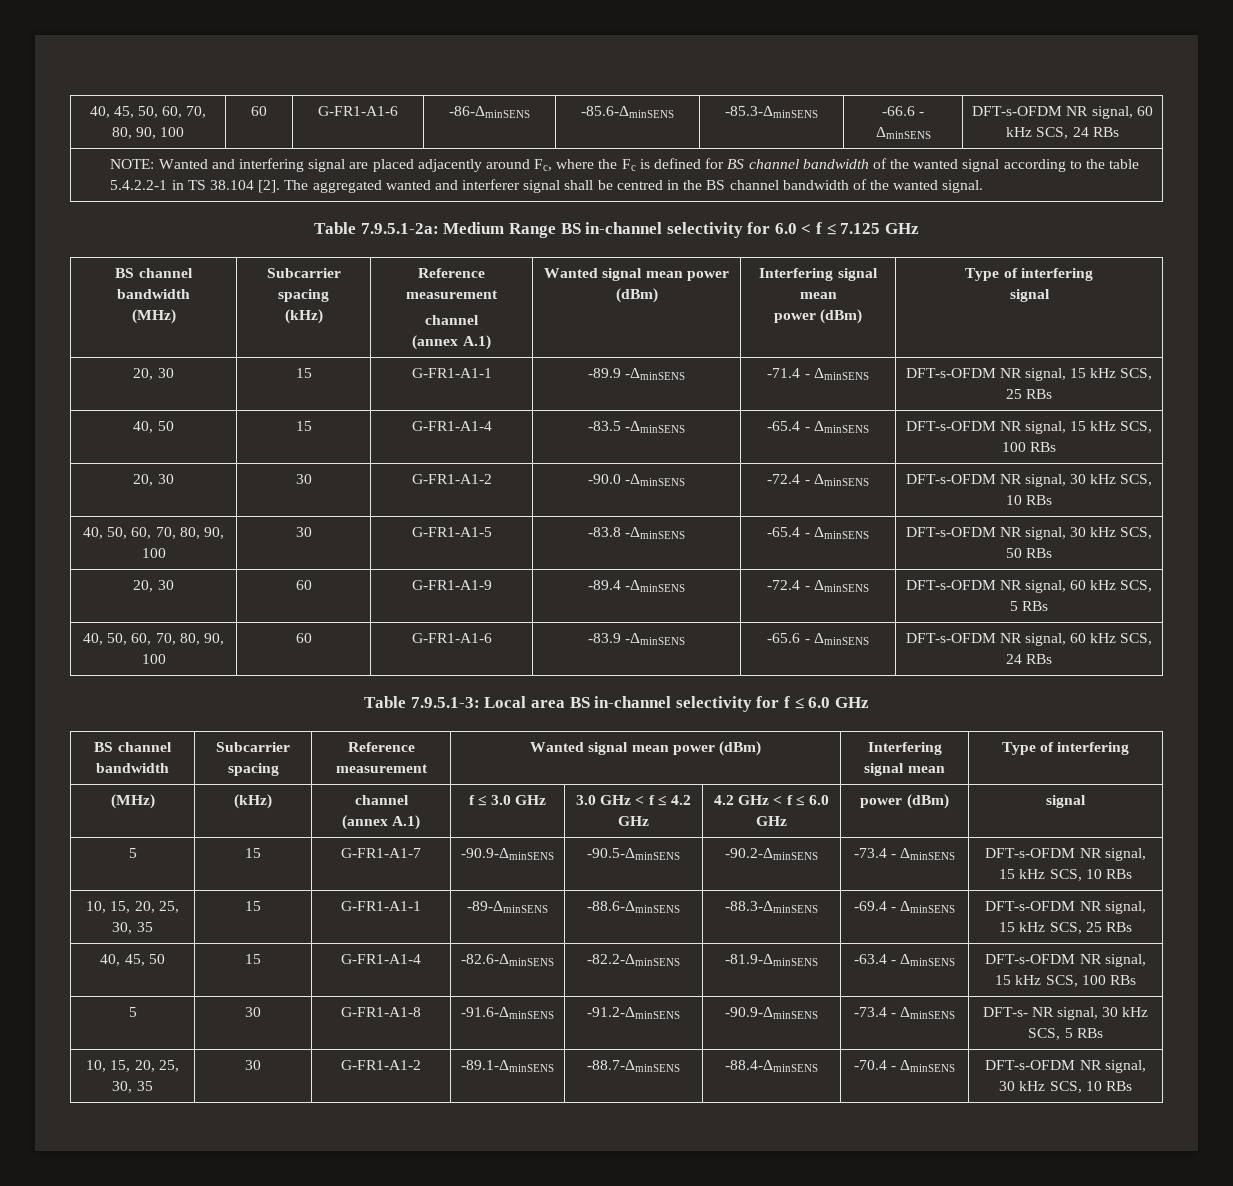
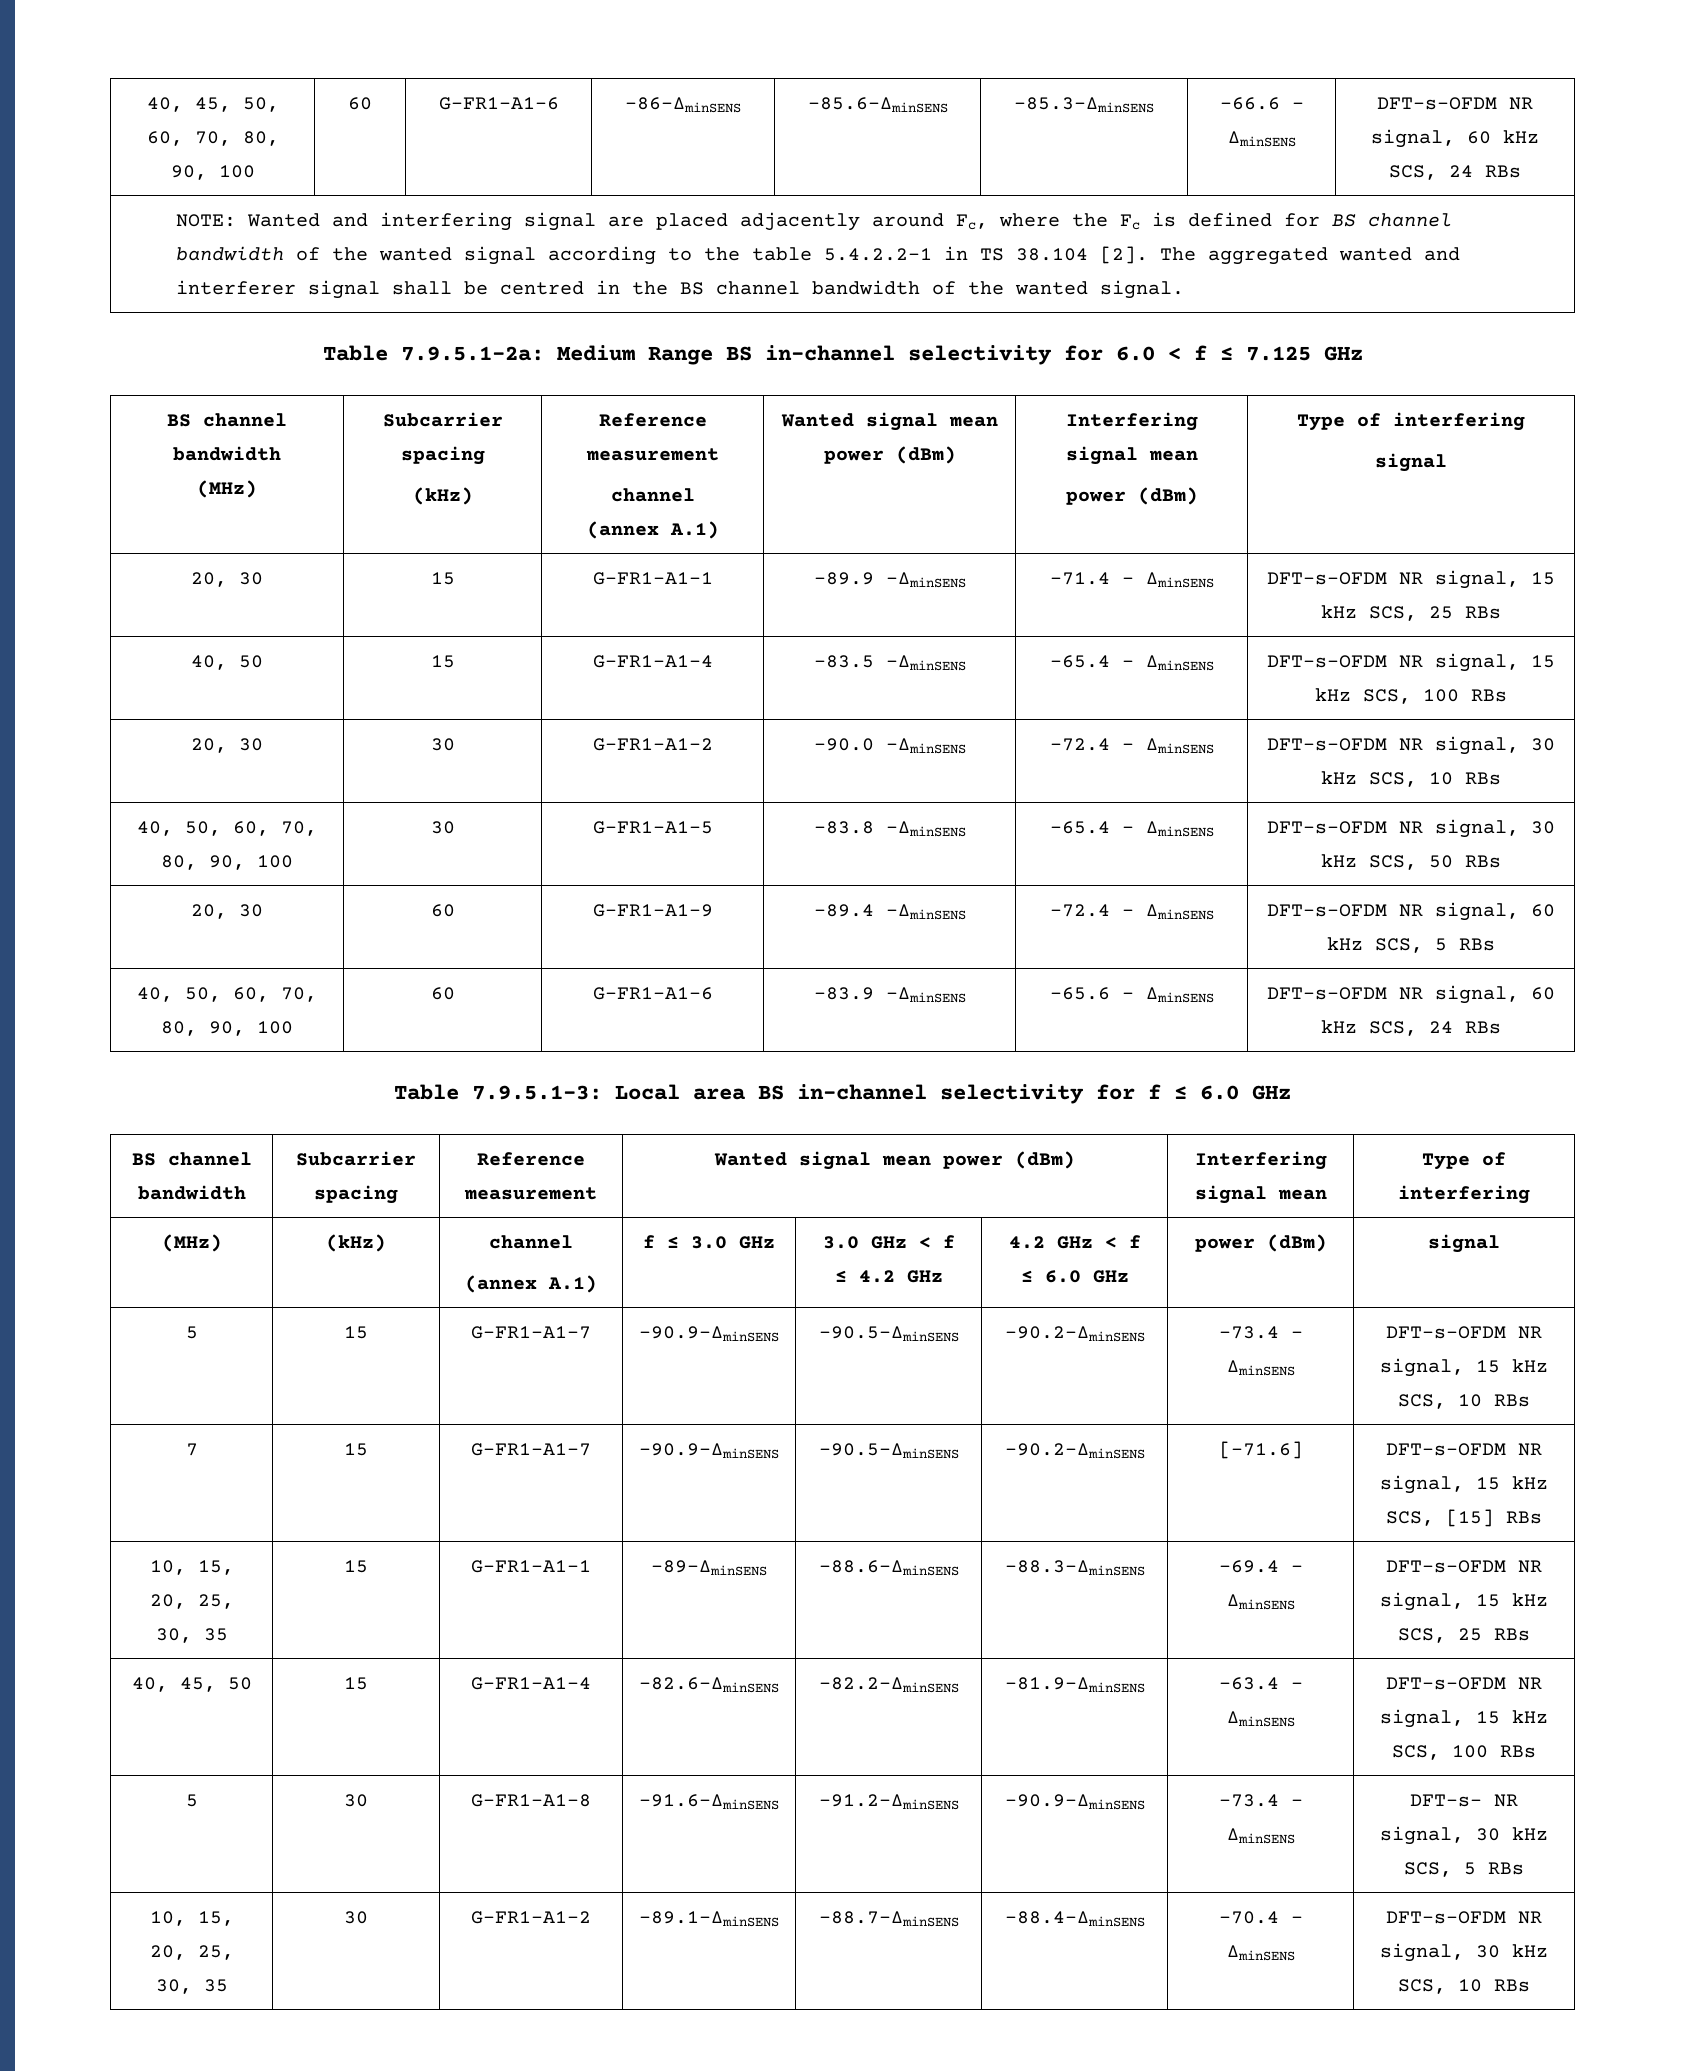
+ 7 | 15 | G-FR1-A1-7 | -90.9-ΔminSENS | -90.5-ΔminSENS | -90.2-ΔminSENS | [-71.6] | DFT-s-OFDM NR signal, 15 kHz SCS, [15] RBs

